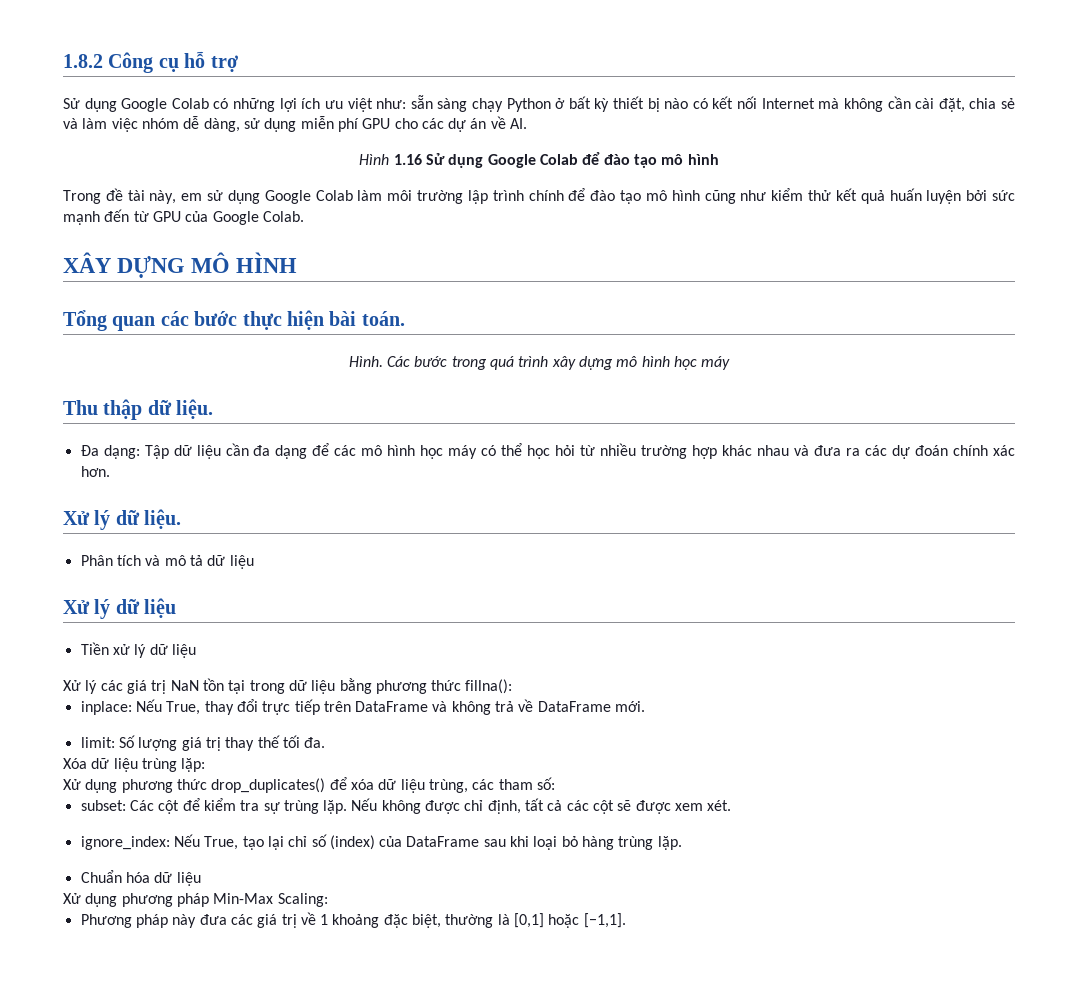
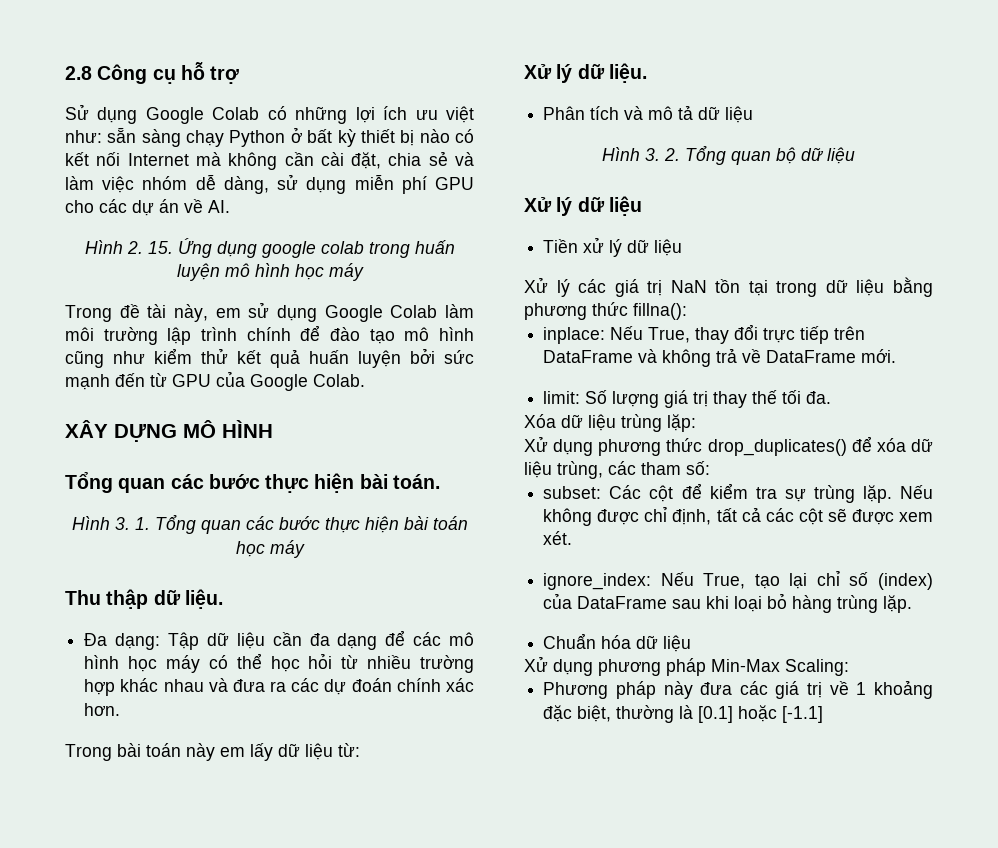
- 1.8.2 Công cụ hỗ trợ
+ 2.8 Công cụ hỗ trợ
- Hình 1.16 Sử dụng Google Colab để đào tạo mô hình
+ Hình 2. 15. Ứng dụng google colab trong huấn luyện mô hình học máy
- Hình. Các bước trong quá trình xây dựng mô hình học máy
+ Hình 3. 1. Tổng quan các bước thực hiện bài toán học máy
+ Trong bài toán này em lấy dữ liệu từ:
+ Hình 3. 2. Tổng quan bộ dữ liệu
- Phương pháp này đưa các giá trị về 1 khoảng đặc biệt, thường là [0,1] hoặc [−1,1].
+ Phương pháp này đưa các giá trị về 1 khoảng đặc biệt, thường là [0.1] hoặc [-1.1]

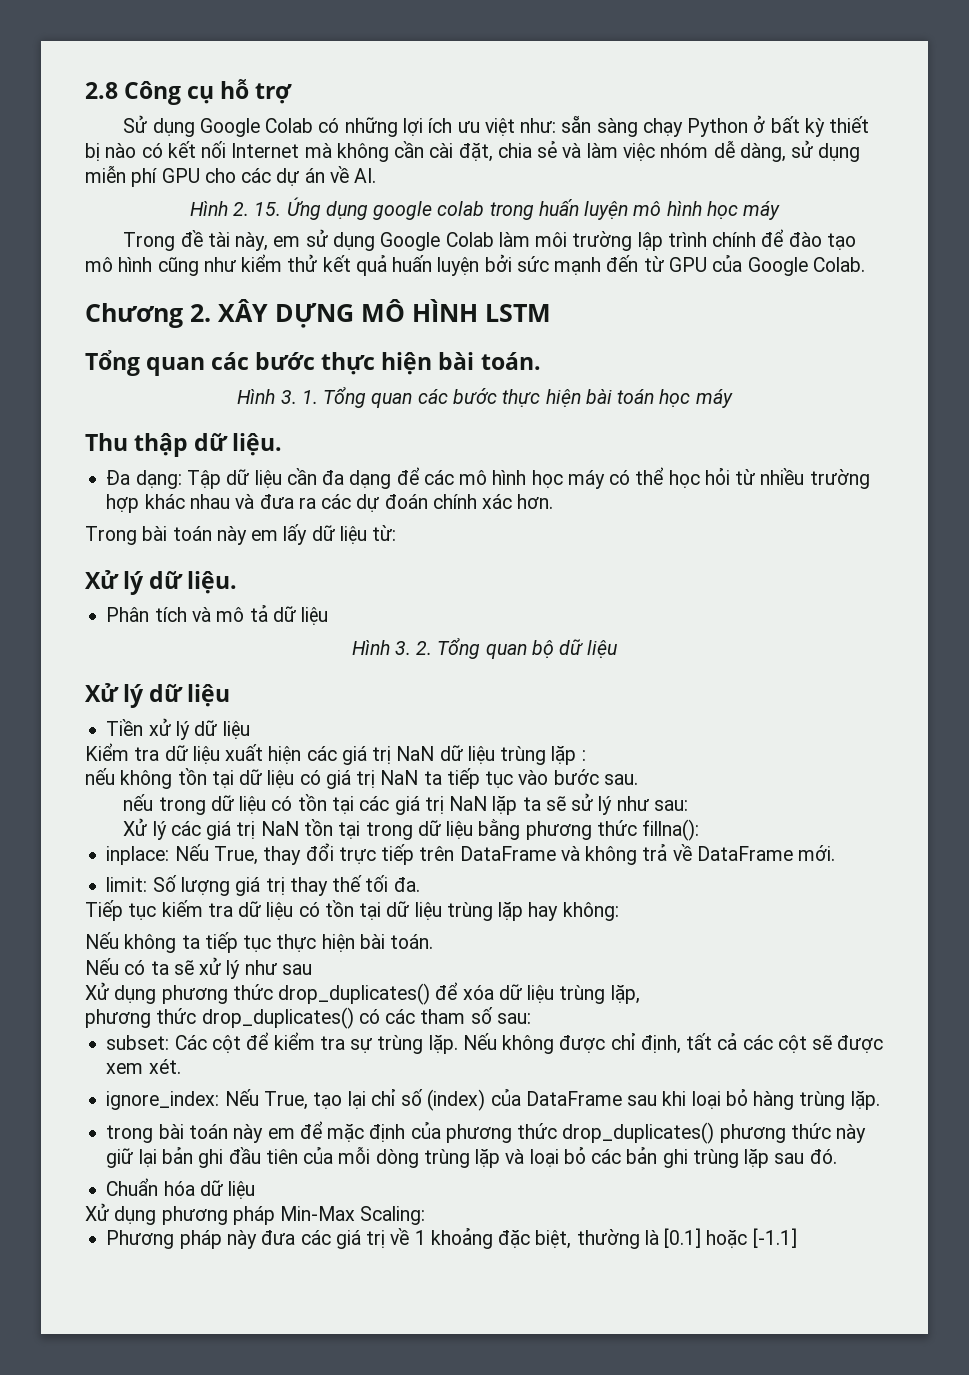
- XÂY DỰNG MÔ HÌNH
+ Chương 2. XÂY DỰNG MÔ HÌNH LSTM
+ Kiểm tra dữ liệu xuất hiện các giá trị NaN dữ liệu trùng lặp :
+ nếu không tồn tại dữ liệu có giá trị NaN ta tiếp tục vào bước sau.
+ nếu trong dữ liệu có tồn tại các giá trị NaN lặp ta sẽ sử lý như sau:
- Xóa dữ liệu trùng lặp:
+ Tiếp tục kiếm tra dữ liệu có tồn tại dữ liệu trùng lặp hay không:
+ Nếu không ta tiếp tục thực hiện bài toán.
+ Nếu có ta sẽ xử lý như sau
- Xử dụng phương thức drop_duplicates() để xóa dữ liệu trùng, các tham số:
+ Xử dụng phương thức drop_duplicates() để xóa dữ liệu trùng lặp,
+ phương thức drop_duplicates() có các tham số sau:
+ trong bài toán này em để mặc định của phương thức drop_duplicates() phương thức này giữ lại bản ghi đầu tiên của mỗi dòng trùng lặp và loại bỏ các bản ghi trùng lặp sau đó.

